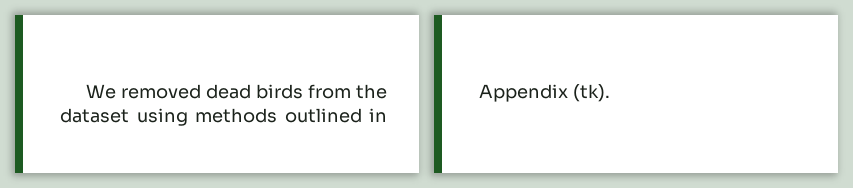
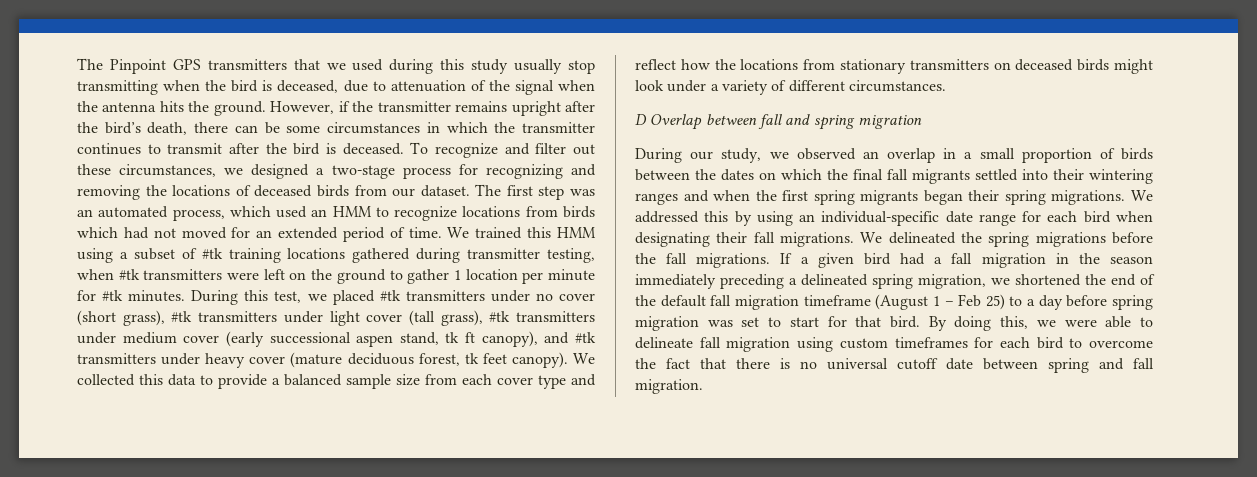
- We removed dead birds from the dataset using methods outlined in Appendix (tk).
+ The Pinpoint GPS transmitters that we used during this study usually stop transmitting when the bird is deceased, due to attenuation of the signal when the antenna hits the ground. However, if the transmitter remains upright after the bird’s death, there can be some circumstances in which the transmitter continues to transmit after the bird is deceased. To recognize and filter out these circumstances, we designed a two-stage process for recognizing and removing the locations of deceased birds from our dataset. The first step was an automated process, which used an HMM to recognize locations from birds which had not moved for an extended period of time. We trained this HMM using a subset of #tk training locations gathered during transmitter testing, when #tk transmitters were left on the ground to gather 1 location per minute for #tk minutes. During this test, we placed #tk transmitters under no cover (short grass), #tk transmitters under light cover (tall grass), #tk transmitters under medium cover (early successional aspen stand, tk ft canopy), and #tk transmitters under heavy cover (mature deciduous forest, tk feet canopy). We collected this data to provide a balanced sample size from each cover type and reflect how the locations from stationary transmitters on deceased birds might look under a variety of different circumstances.
+ D Overlap between fall and spring migration
+ During our study, we observed an overlap in a small proportion of birds between the dates on which the final fall migrants settled into their wintering ranges and when the first spring migrants began their spring migrations. We addressed this by using an individual-specific date range for each bird when designating their fall migrations. We delineated the spring migrations before the fall migrations. If a given bird had a fall migration in the season immediately preceding a delineated spring migration, we shortened the end of the default fall migration timeframe (August 1 – Feb 25) to a day before spring migration was set to start for that bird. By doing this, we were able to delineate fall migration using custom timeframes for each bird to overcome the fact that there is no universal cutoff date between spring and fall migration.

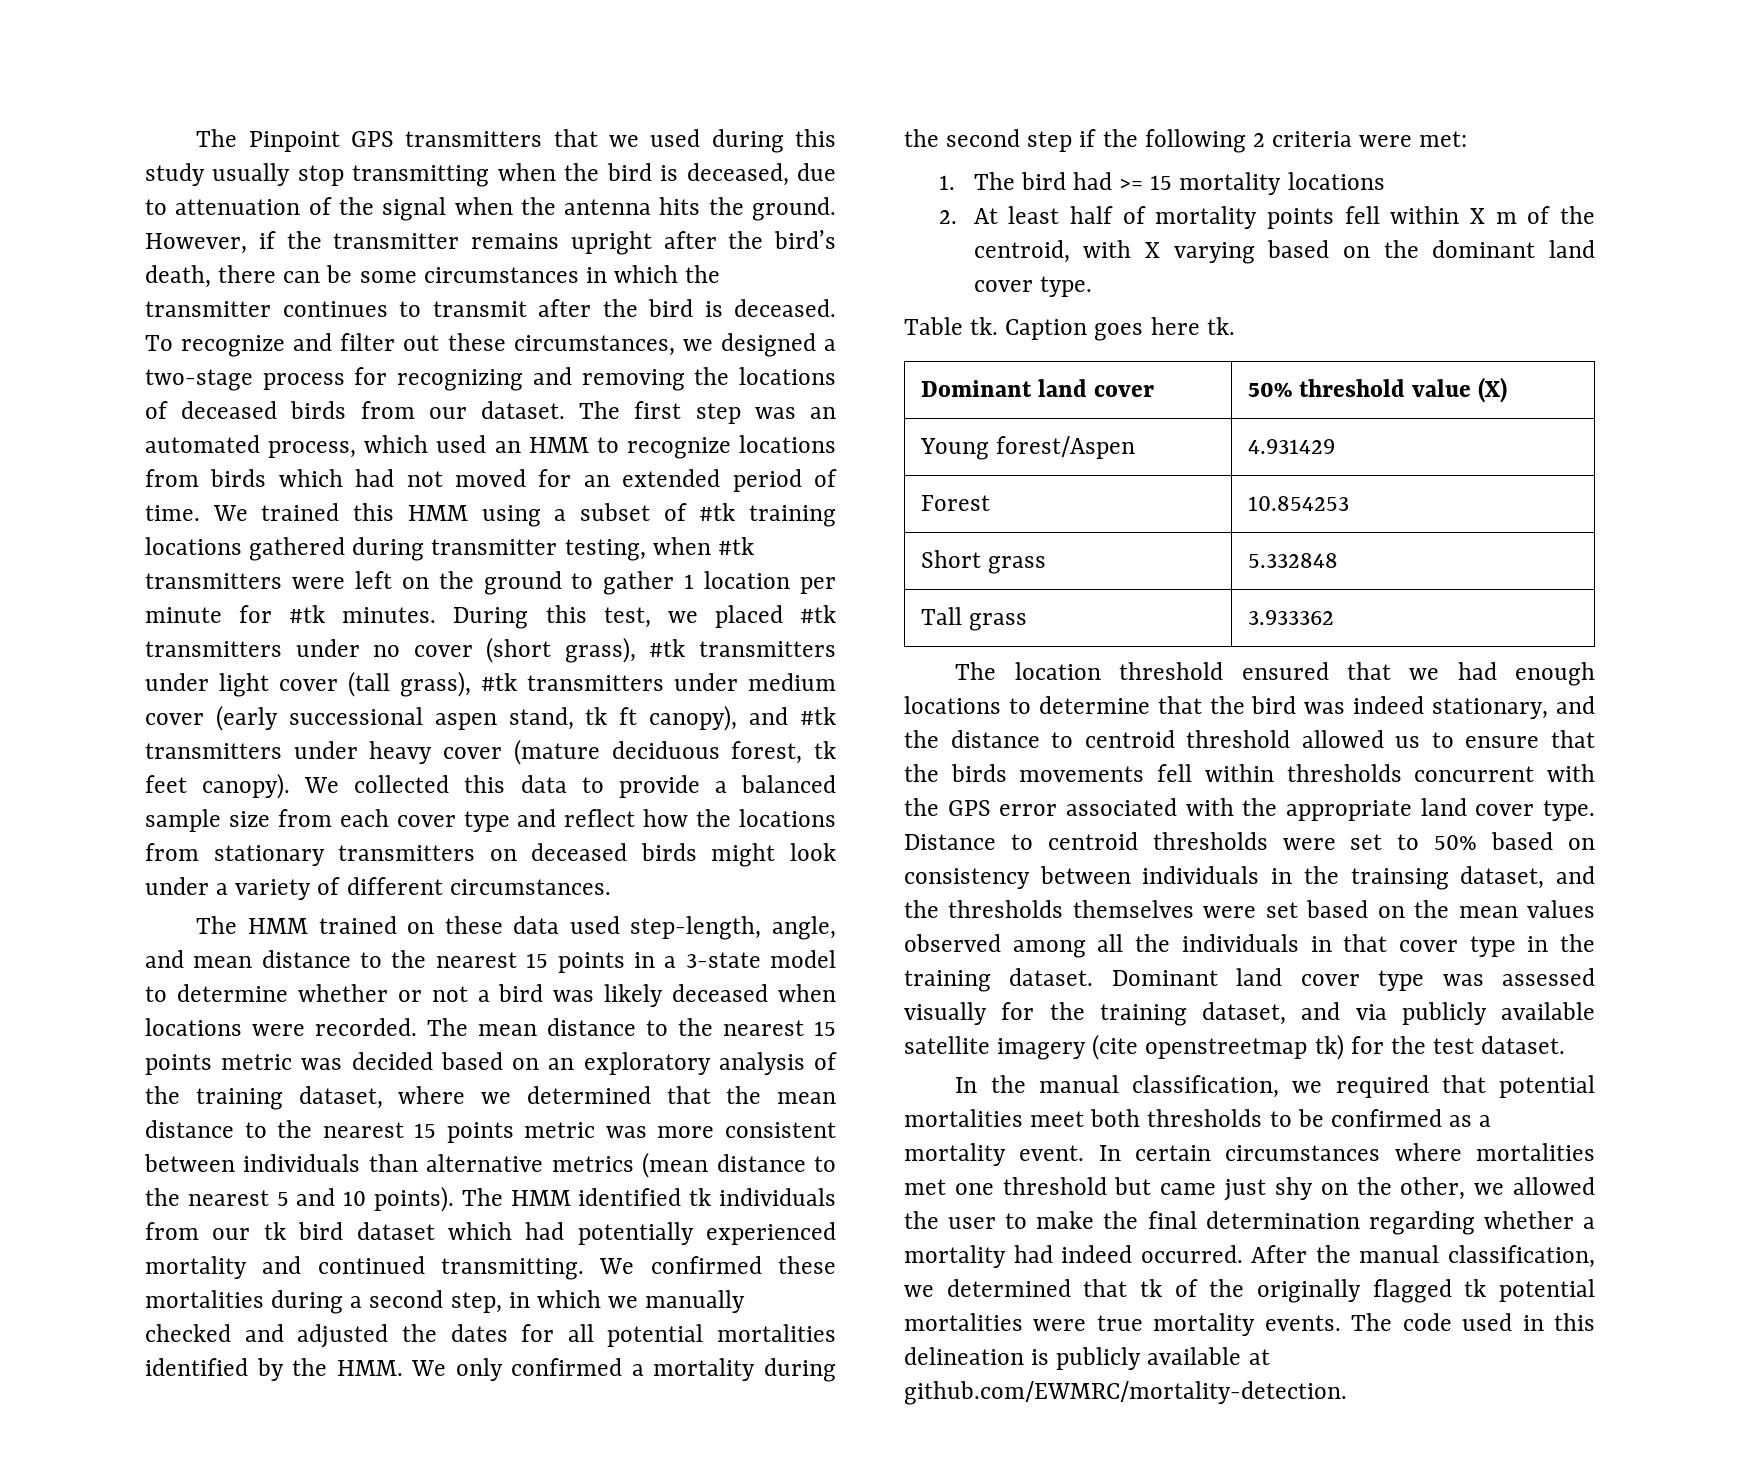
- D Overlap between fall and spring migration
- During our study, we observed an overlap in a small proportion of birds between the dates on which the final fall migrants settled into their wintering ranges and when the first spring migrants began their spring migrations. We addressed this by using an individual-specific date range for each bird when designating their fall migrations. We delineated the spring migrations before the fall migrations. If a given bird had a fall migration in the season immediately preceding a delineated spring migration, we shortened the end of the default fall migration timeframe (August 1 – Feb 25) to a day before spring migration was set to start for that bird. By doing this, we were able to delineate fall migration using custom timeframes for each bird to overcome the fact that there is no universal cutoff date between spring and fall migration.
+ The HMM trained on these data used step-length, angle, and mean distance to the nearest 15 points in a 3-state model to determine whether or not a bird was likely deceased when locations were recorded. The mean distance to the nearest 15 points metric was decided based on an exploratory analysis of the training dataset, where we determined that the mean distance to the nearest 15 points metric was more consistent between individuals than alternative metrics (mean distance to the nearest 5 and 10 points). The HMM identified tk individuals from our tk bird dataset which had potentially experienced mortality and continued transmitting. We confirmed these mortalities during a second step, in which we manually checked and adjusted the dates for all potential mortalities identified by the HMM. We only confirmed a mortality during the second step if the following 2 criteria were met:
+ 1. The bird had >= 15 mortality locations
+ 2. At least half of mortality points fell within X m of the centroid, with X varying based on the dominant land cover type.
+ Table tk. Caption goes here tk.
+ Dominant land cover | 50% threshold value (X)
+ Young forest/Aspen | 4.931429
+ Forest | 10.854253
+ Short grass | 5.332848
+ Tall grass | 3.933362
+ The location threshold ensured that we had enough locations to determine that the bird was indeed stationary, and the distance to centroid threshold allowed us to ensure that the birds movements fell within thresholds concurrent with the GPS error associated with the appropriate land cover type. Distance to centroid thresholds were set to 50% based on consistency between individuals in the trainsing dataset, and the thresholds themselves were set based on the mean values observed among all the individuals in that cover type in the training dataset. Dominant land cover type was assessed visually for the training dataset, and via publicly available satellite imagery (cite openstreetmap tk) for the test dataset.
+ In the manual classification, we required that potential mortalities meet both thresholds to be confirmed as a mortality event. In certain circumstances where mortalities met one threshold but came just shy on the other, we allowed the user to make the final determination regarding whether a mortality had indeed occurred. After the manual classification, we determined that tk of the originally flagged tk potential mortalities were true mortality events. The code used in this delineation is publicly available at github.com/EWMRC/mortality-detection.

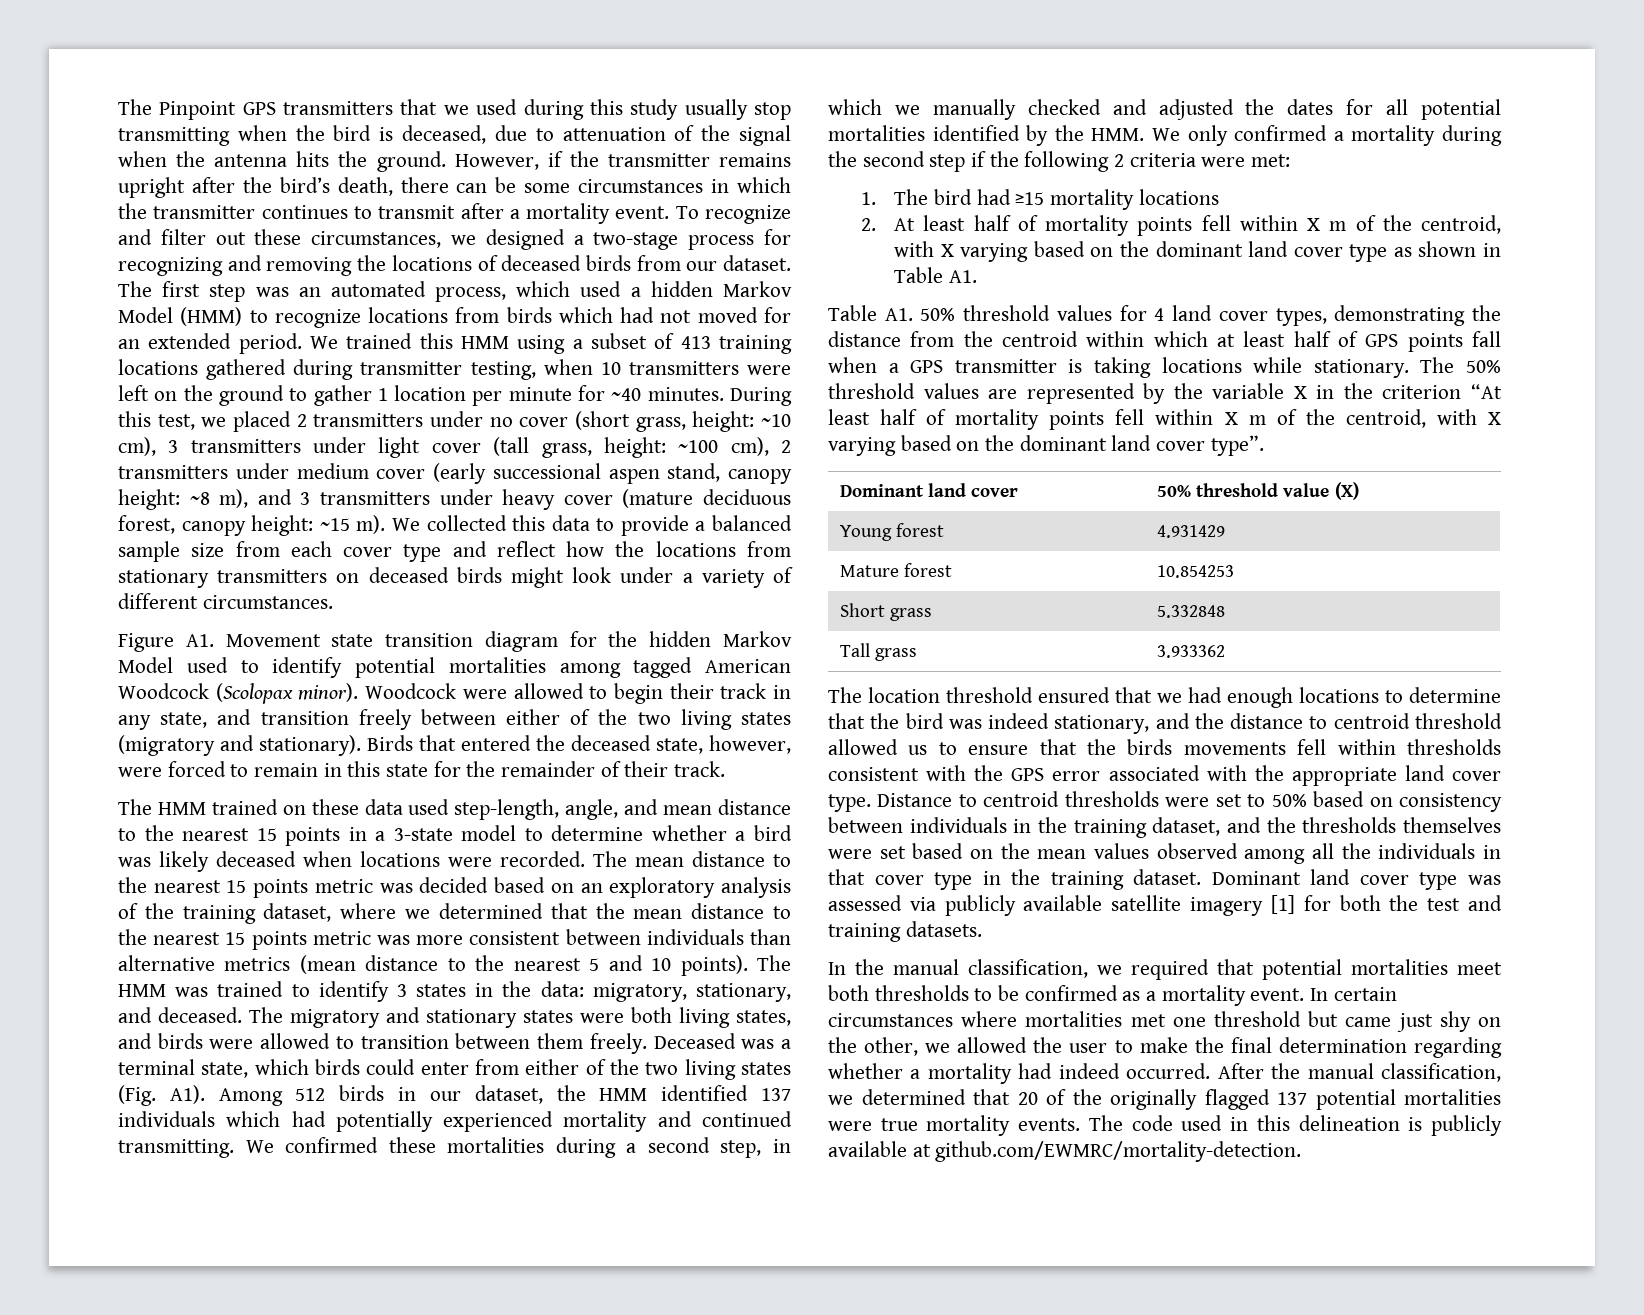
- However, if the transmitter remains upright after the bird’s death, there can be some circumstances in which the transmitter continues to transmit after the bird is deceased.
+ However, if the transmitter remains upright after the bird’s death, there can be some circumstances in which the transmitter continues to transmit after a mortality event.
- The first step was an automated process, which used an HMM to recognize locations from birds which had not moved for an extended period of time.
+ The first step was an automated process, which used a hidden Markov Model (HMM) to recognize locations from birds which had not moved for an extended period.
- We trained this HMM using a subset of #tk training locations gathered during transmitter testing, when #tk transmitters were left on the ground to gather 1 location per minute for #tk minutes.
+ We trained this HMM using a subset of 413 training locations gathered during transmitter testing, when 10 transmitters were left on the ground to gather 1 location per minute for ~40 minutes.
- During this test, we placed #tk transmitters under no cover (short grass), #tk transmitters under light cover (tall grass), #tk transmitters under medium cover (early successional aspen stand, tk ft canopy), and #tk transmitters under heavy cover (mature deciduous forest, tk feet canopy).
+ During this test, we placed 2 transmitters under no cover (short grass, height: ~10 cm), 3 transmitters under light cover (tall grass, height: ~100 cm), 2 transmitters under medium cover (early successional aspen stand, canopy height: ~8 m), and 3 transmitters under heavy cover (mature deciduous forest, canopy height: ~15 m).
+ Figure A1. Movement state transition diagram for the hidden Markov Model used to identify potential mortalities among tagged American Woodcock (Scolopax minor). Woodcock were allowed to begin their track in any state, and transition freely between either of the two living states (migratory and stationary). Birds that entered the deceased state, however, were forced to remain in this state for the remainder of their track.
- The HMM trained on these data used step-length, angle, and mean distance to the nearest 15 points in a 3-state model to determine whether or not a bird was likely deceased when locations were recorded.
+ The HMM trained on these data used step-length, angle, and mean distance to the nearest 15 points in a 3-state model to determine whether a bird was likely deceased when locations were recorded.
- The HMM identified tk individuals from our tk bird dataset which had potentially experienced mortality and continued transmitting.
+ The HMM was trained to identify 3 states in the data: migratory, stationary, and deceased. The migratory and stationary states were both living states, and birds were allowed to transition between them freely. Deceased was a terminal state, which birds could enter from either of the two living states (Fig. A1). Among 512 birds in our dataset, the HMM identified 137 individuals which had potentially experienced mortality and continued transmitting.
- 1. The bird had >= 15 mortality locations
+ 1. The bird had ≥15 mortality locations
- 2. At least half of mortality points fell within X m of the centroid, with X varying based on the dominant land cover type.
- Table tk. Caption goes here tk.
+ 2. At least half of mortality points fell within X m of the centroid, with X varying based on the dominant land cover type as shown in Table A1.
+ Table A1. 50% threshold values for 4 land cover types, demonstrating the distance from the centroid within which at least half of GPS points fall when a GPS transmitter is taking locations while stationary. The 50% threshold values are represented by the variable X in the criterion “At least half of mortality points fell within X m of the centroid, with X varying based on the dominant land cover type”.
- Young forest/Aspen | 4.931429
+ Young forest | 4.931429
- Forest | 10.854253
+ Mature forest | 10.854253
- The location threshold ensured that we had enough locations to determine that the bird was indeed stationary, and the distance to centroid threshold allowed us to ensure that the birds movements fell within thresholds concurrent with the GPS error associated with the appropriate land cover type.
+ The location threshold ensured that we had enough locations to determine that the bird was indeed stationary, and the distance to centroid threshold allowed us to ensure that the birds movements fell within thresholds consistent with the GPS error associated with the appropriate land cover type.
- Distance to centroid thresholds were set to 50% based on consistency between individuals in the trainsing dataset, and the thresholds themselves were set based on the mean values observed among all the individuals in that cover type in the training dataset.
+ Distance to centroid thresholds were set to 50% based on consistency between individuals in the training dataset, and the thresholds themselves were set based on the mean values observed among all the individuals in that cover type in the training dataset.
- Dominant land cover type was assessed visually for the training dataset, and via publicly available satellite imagery (cite openstreetmap tk) for the test dataset.
+ Dominant land cover type was assessed via publicly available satellite imagery [1] for both the test and training datasets.
- After the manual classification, we determined that tk of the originally flagged tk potential mortalities were true mortality events.
+ After the manual classification, we determined that 20 of the originally flagged 137 potential mortalities were true mortality events.

